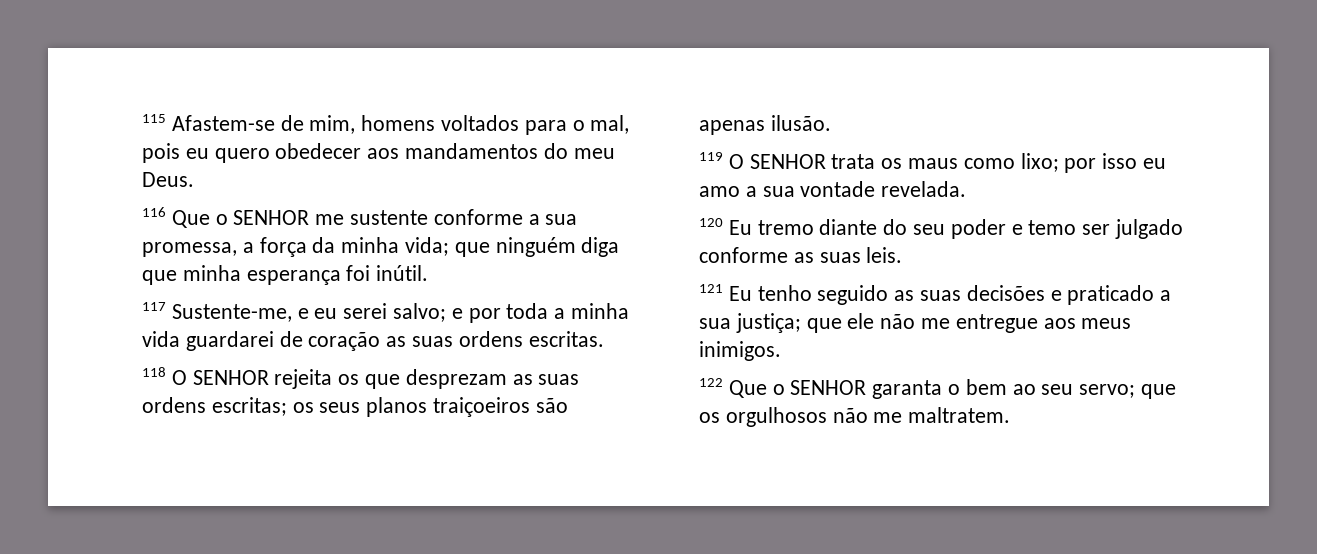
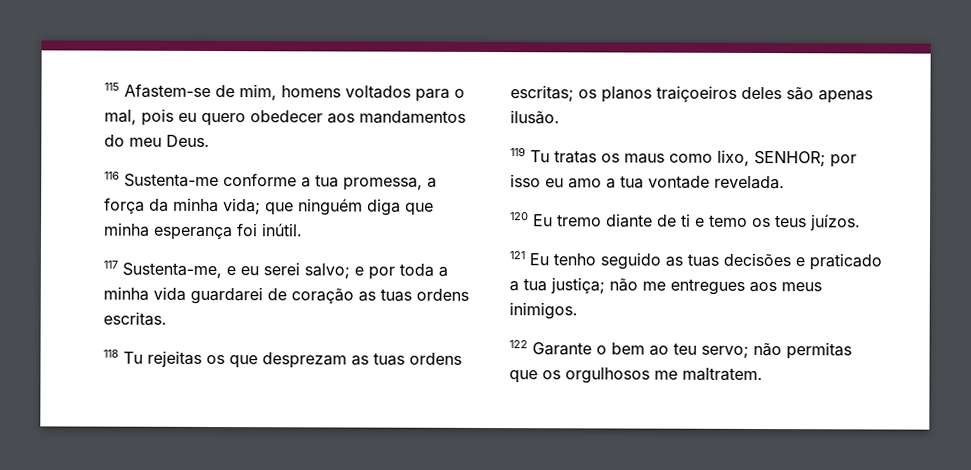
- 116 Que o SENHOR me sustente conforme a sua promessa, a força da minha vida; que ninguém diga que minha esperança foi inútil.
+ 116 Sustenta-me conforme a tua promessa, a força da minha vida; que ninguém diga que minha esperança foi inútil.
- 117 Sustente-me, e eu serei salvo; e por toda a minha vida guardarei de coração as suas ordens escritas.
+ 117 Sustenta-me, e eu serei salvo; e por toda a minha vida guardarei de coração as tuas ordens escritas.
- 118 O SENHOR rejeita os que desprezam as suas ordens escritas; os seus planos traiçoeiros são apenas ilusão.
+ 118 Tu rejeitas os que desprezam as tuas ordens escritas; os planos traiçoeiros deles são apenas ilusão.
- 119 O SENHOR trata os maus como lixo; por isso eu amo a sua vontade revelada.
+ 119 Tu tratas os maus como lixo, SENHOR; por isso eu amo a tua vontade revelada.
- 120 Eu tremo diante do seu poder e temo ser julgado conforme as suas leis.
+ 120 Eu tremo diante de ti e temo os teus juízos.
- 121 Eu tenho seguido as suas decisões e praticado a sua justiça; que ele não me entregue aos meus inimigos.
+ 121 Eu tenho seguido as tuas decisões e praticado a tua justiça; não me entregues aos meus inimigos.
- 122 Que o SENHOR garanta o bem ao seu servo; que os orgulhosos não me maltratem.
+ 122 Garante o bem ao teu servo; não permitas que os orgulhosos me maltratem.

